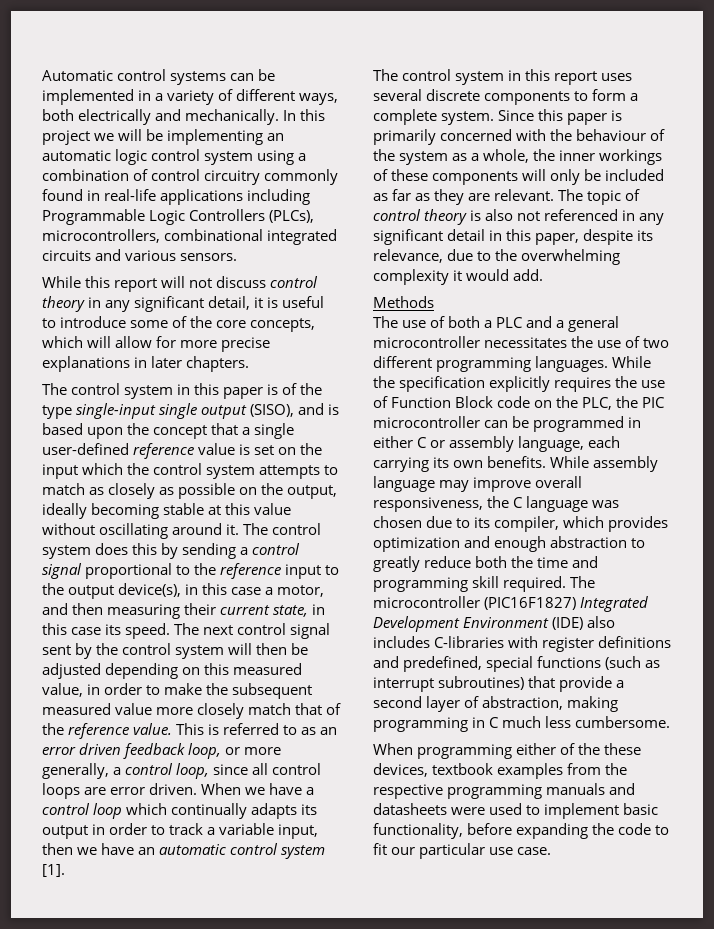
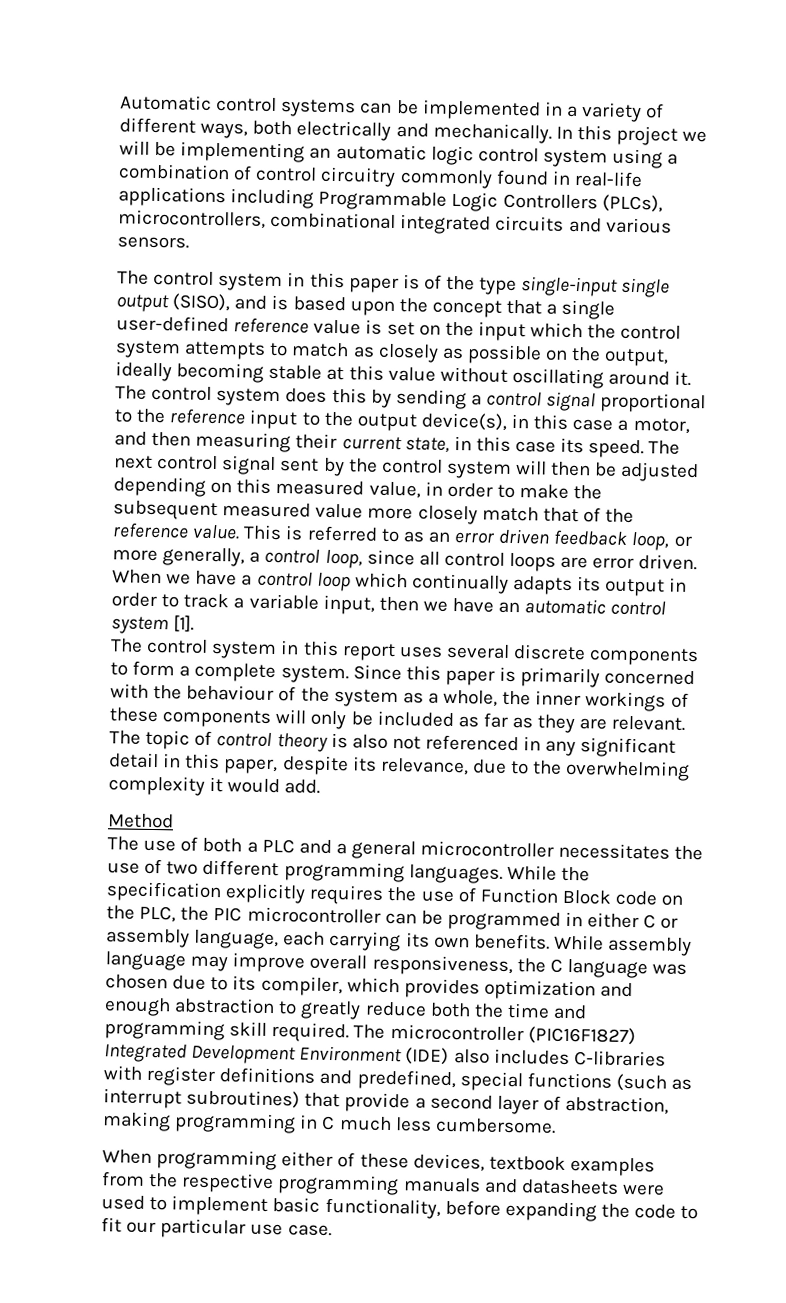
- While this report will not discuss control theory in any significant detail, it is useful to introduce some of the core concepts, which will allow for more precise explanations in later chapters.
- Methods
+ Method
- When programming either of the these devices, textbook examples from the respective programming manuals and datasheets were used to implement basic functionality, before expanding the code to fit our particular use case.
+ When programming either of these devices, textbook examples from the respective programming manuals and datasheets were used to implement basic functionality, before expanding the code to fit our particular use case.

